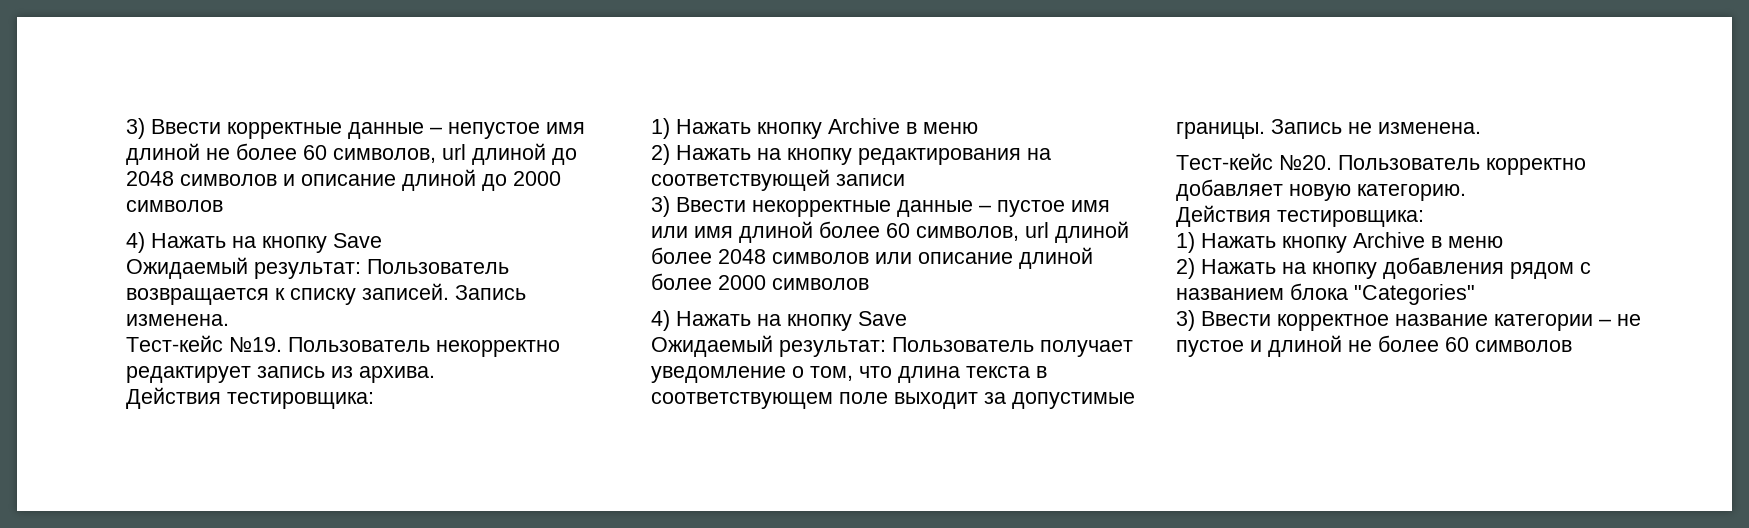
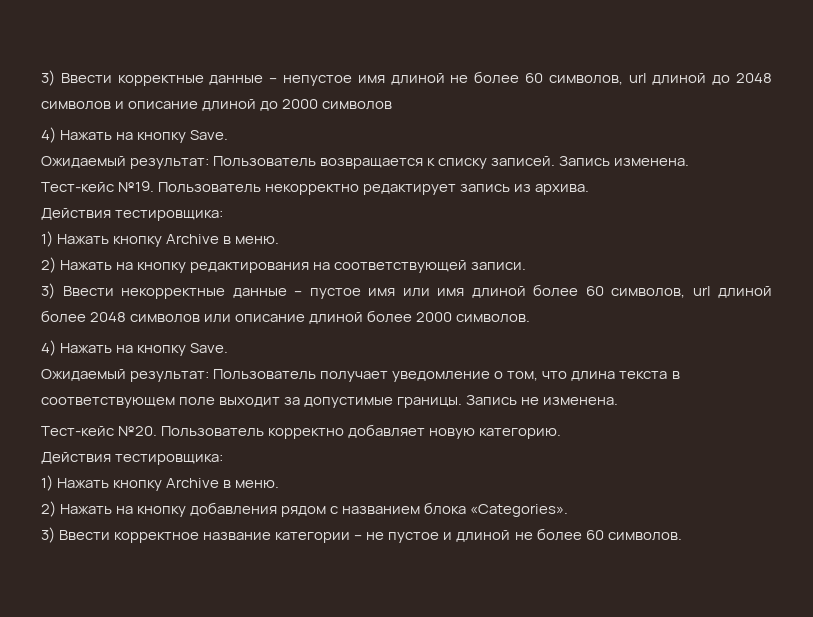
  3) Ввести корректные данные – непустое имя длиной не более 60 символов, url длиной до 2048 символов и описание длиной до 2000 символов
- 4) Нажать на кнопку Save
+ 4) Нажать на кнопку Save.
  Пользователь некорректно редактирует запись из архива.
  Действия тестировщика:
- 1) Нажать кнопку Archive в меню
+ 1) Нажать кнопку Archive в меню.
- 2) Нажать на кнопку редактирования на соответствующей записи
+ 2) Нажать на кнопку редактирования на соответствующей записи.
- 3) Ввести некорректные данные – пустое имя или имя длиной более 60 символов, url длиной более 2048 символов или описание длиной более 2000 символов
- 4) Нажать на кнопку Save
+ 3) Ввести некорректные данные – пустое имя или имя длиной более 60 символов, url длиной более 2048 символов или описание длиной более 2000 символов.
+ 4) Нажать на кнопку Save.
  Пользователь корректно добавляет новую категорию.
  Действия тестировщика:
- 1) Нажать кнопку Archive в меню
+ 1) Нажать кнопку Archive в меню.
- 2) Нажать на кнопку добавления рядом с названием блока "Categories"
+ 2) Нажать на кнопку добавления рядом с названием блока «Categories».
- 3) Ввести корректное название категории – не пустое и длиной не более 60 символов
+ 3) Ввести корректное название категории – не пустое и длиной не более 60 символов.

